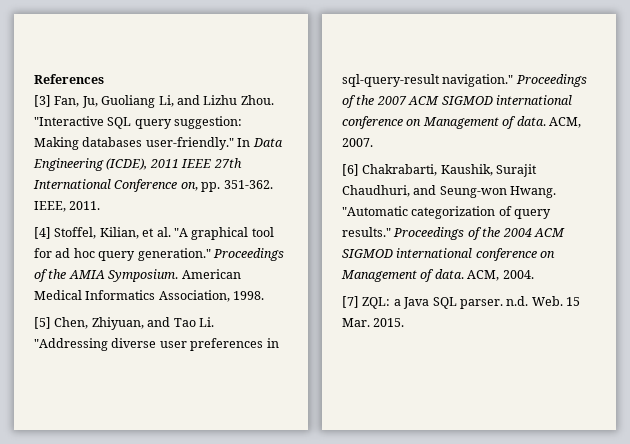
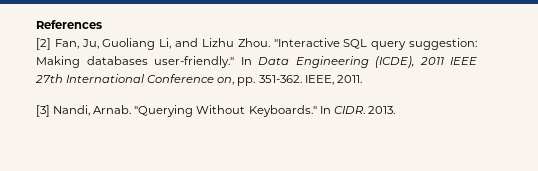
- [3] Fan, Ju, Guoliang Li, and Lizhu Zhou.
+ [2] Fan, Ju, Guoliang Li, and Lizhu Zhou.
- [4] Stoffel, Kilian, et al. "A graphical tool for ad hoc query generation." Proceedings of the AMIA Symposium. American Medical Informatics Association, 1998.
- [5] Chen, Zhiyuan, and Tao Li. "Addressing diverse user preferences in sql-query-result navigation." Proceedings of the 2007 ACM SIGMOD international conference on Management of data. ACM, 2007.
- [6] Chakrabarti, Kaushik, Surajit Chaudhuri, and Seung-won Hwang. "Automatic categorization of query results." Proceedings of the 2004 ACM SIGMOD international conference on Management of data. ACM, 2004.
- [7] ZQL: a Java SQL parser. n.d. Web. 15 Mar. 2015.
+ [3] Nandi, Arnab. "Querying Without Keyboards." In CIDR. 2013.

